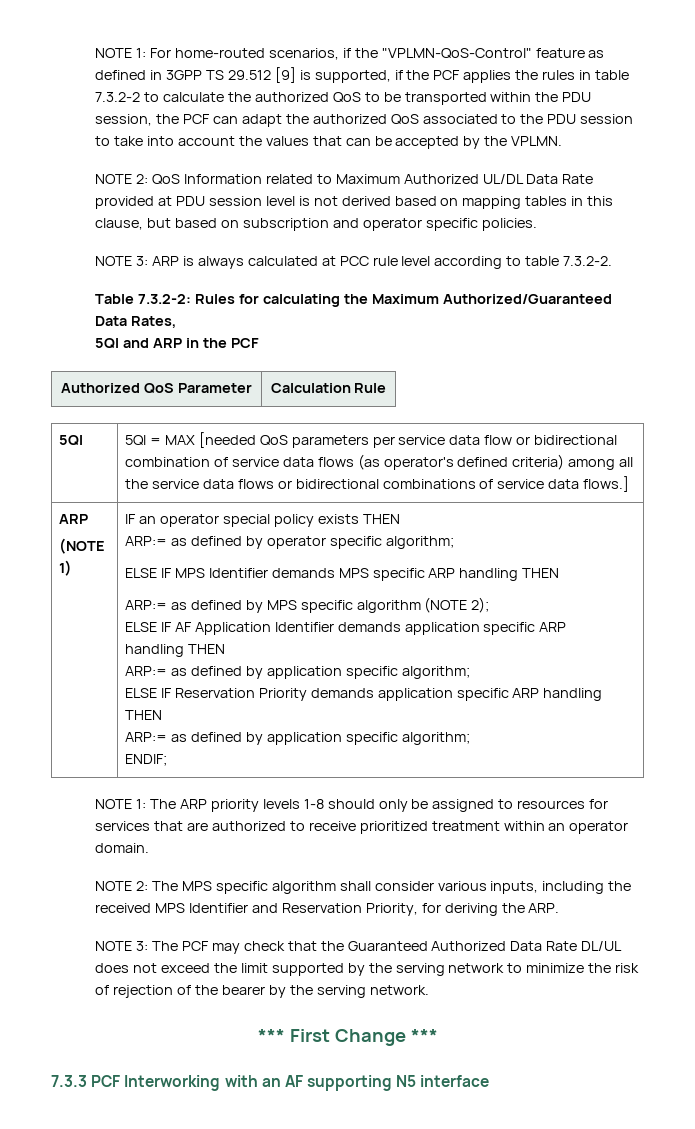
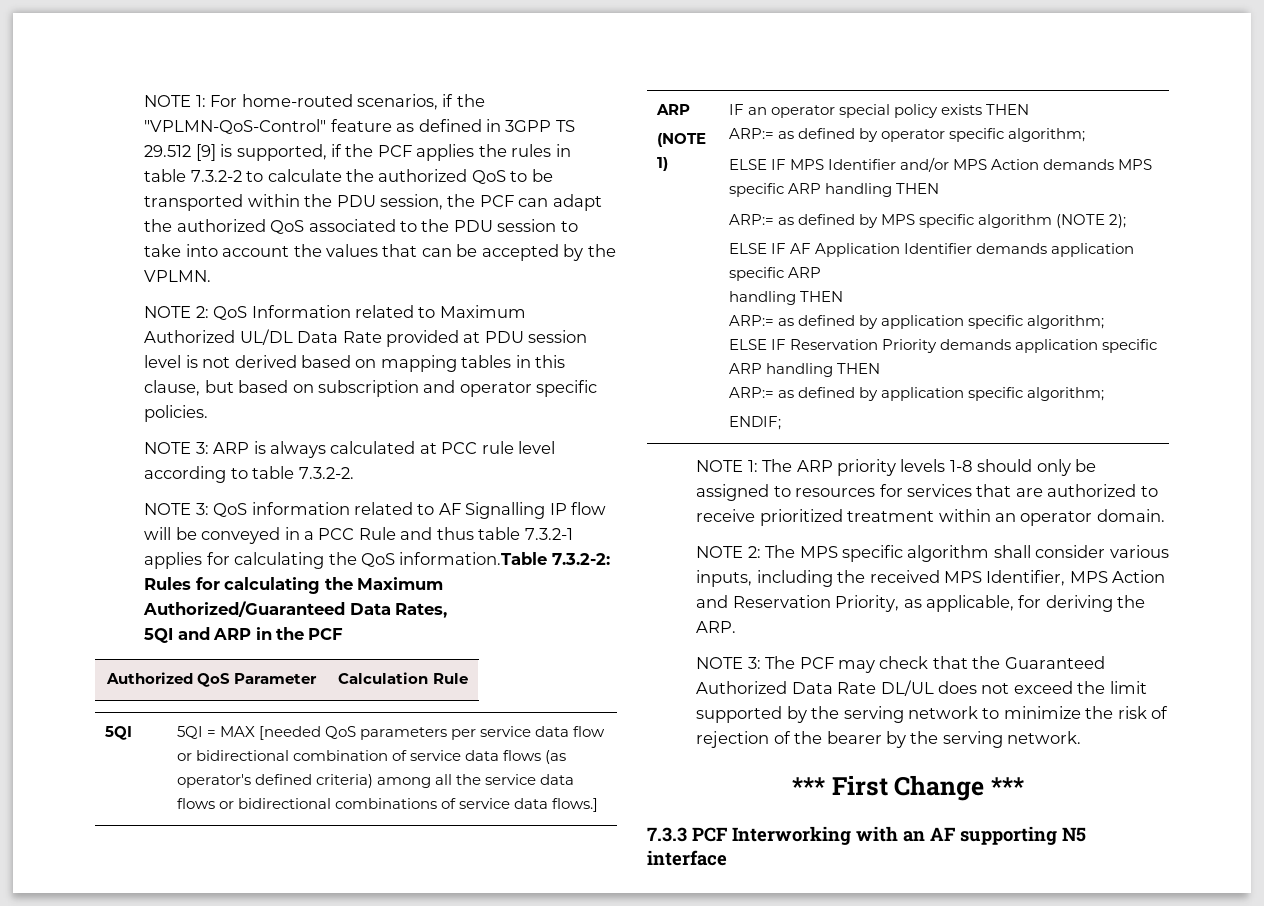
- Table 7.3.2-2: Rules for calculating the Maximum Authorized/Guaranteed Data Rates,
+ NOTE 3: QoS information related to AF Signalling IP flow will be conveyed in a PCC Rule and thus table 7.3.2-1 applies for calculating the QoS information.Table 7.3.2-2: Rules for calculating the Maximum Authorized/Guaranteed Data Rates,
- ELSE IF MPS Identifier demands MPS specific ARP handling THEN
+ ELSE IF MPS Identifier and/or MPS Action demands MPS specific ARP handling THEN
- NOTE 2: The MPS specific algorithm shall consider various inputs, including the received MPS Identifier and Reservation Priority, for deriving the ARP.
+ NOTE 2: The MPS specific algorithm shall consider various inputs, including the received MPS Identifier, MPS Action and Reservation Priority, as applicable, for deriving the ARP.

